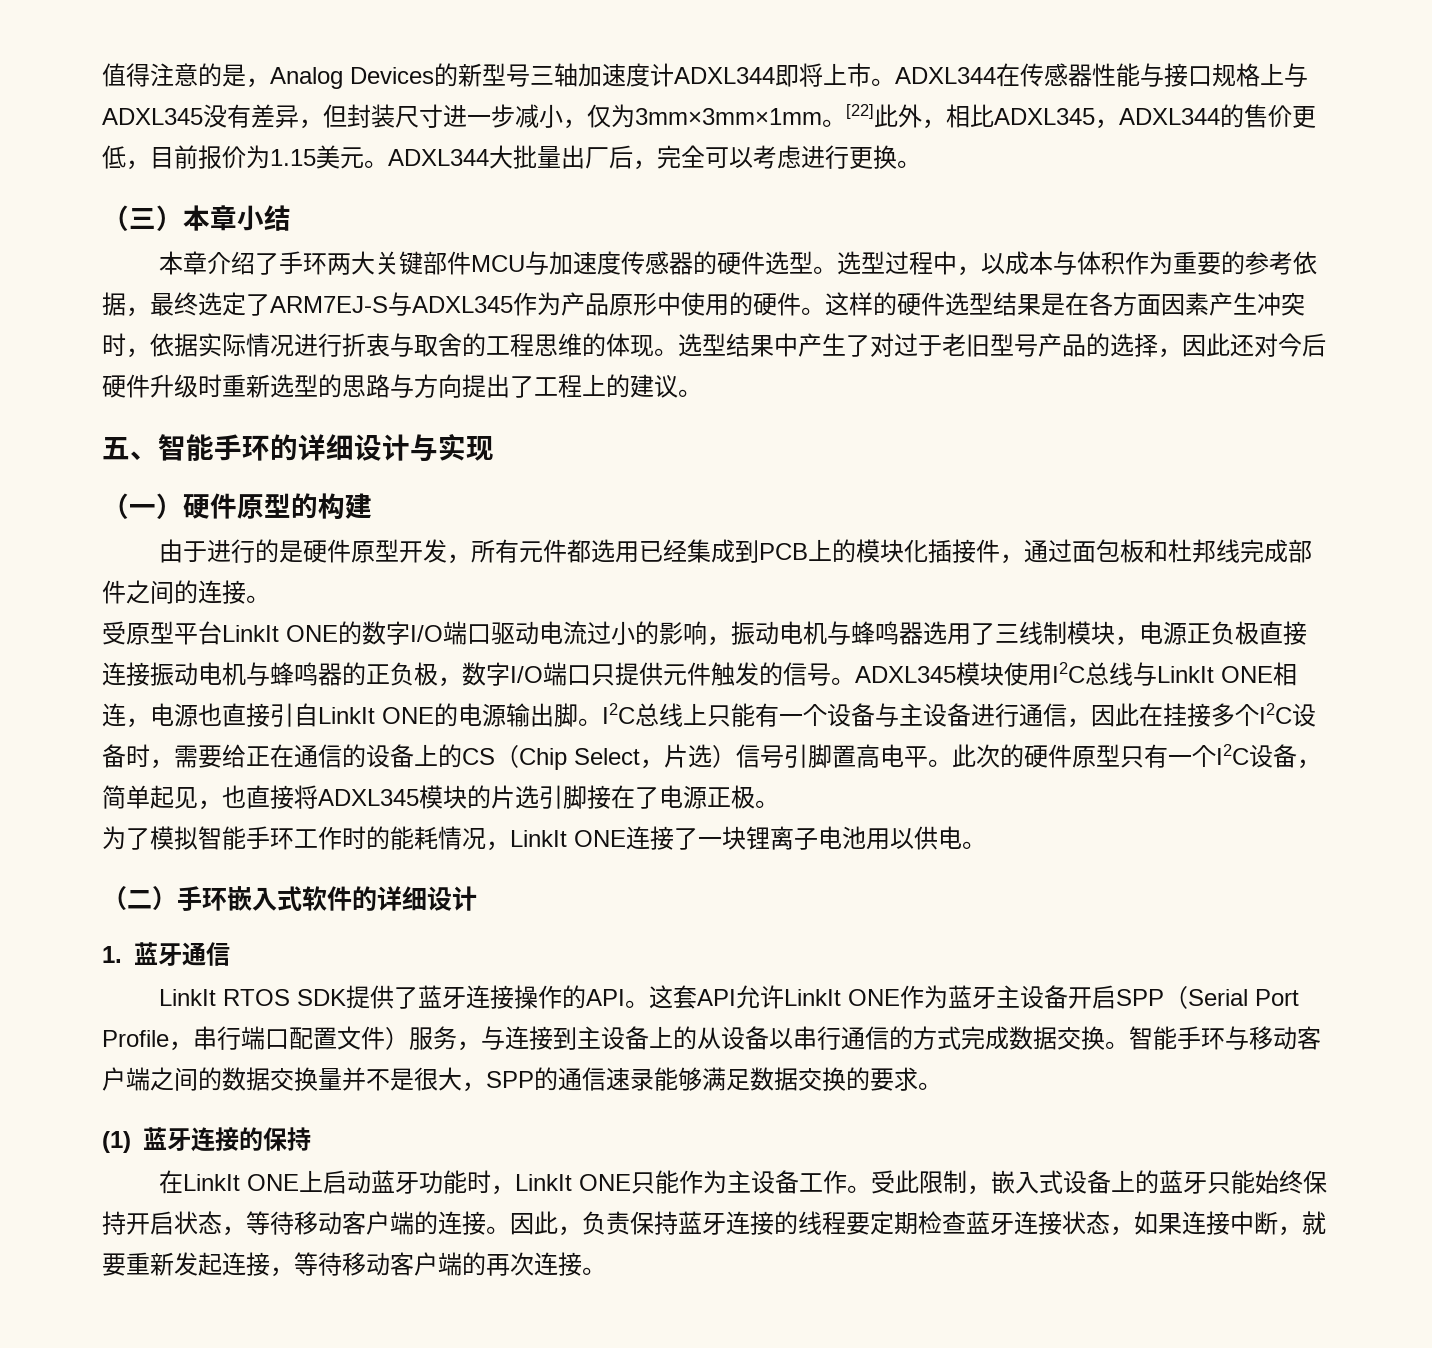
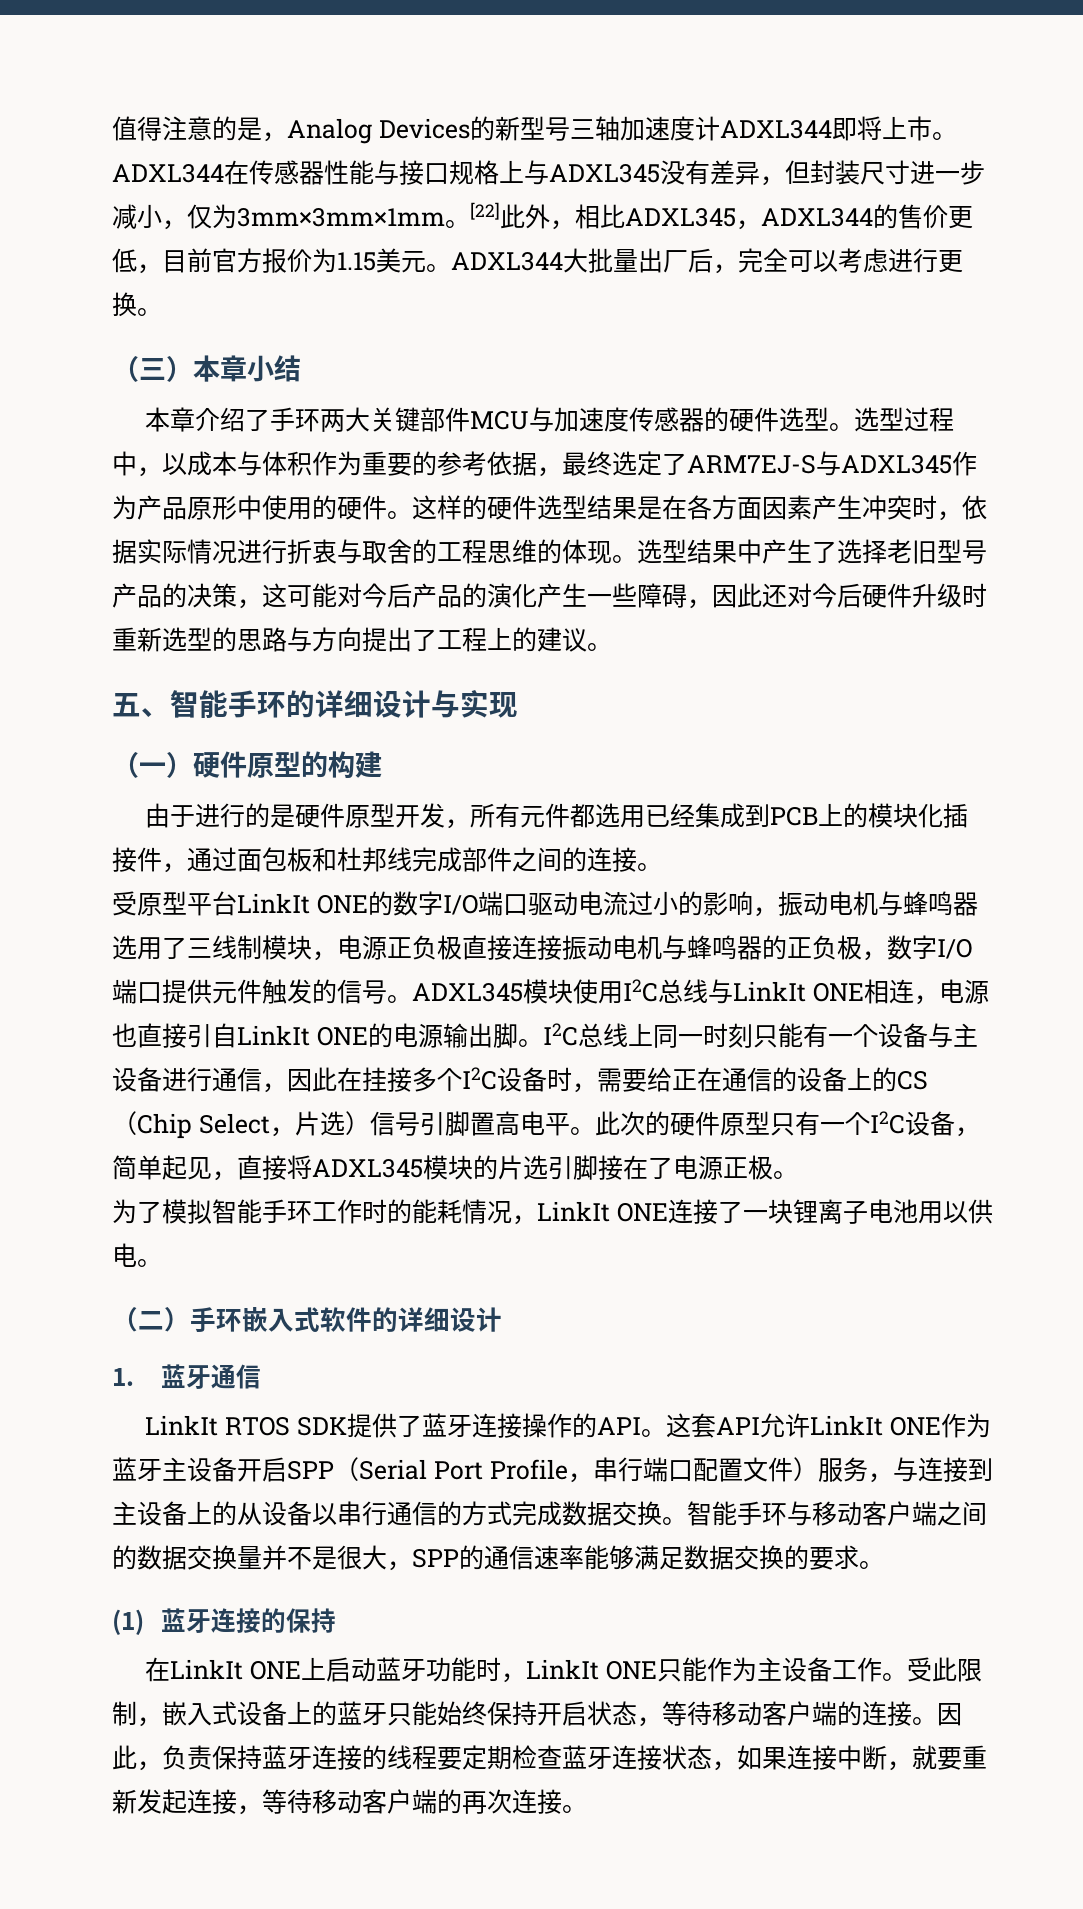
- [22]此外，相比ADXL345，ADXL344的售价更低，目前报价为1.15美元。
+ [22]此外，相比ADXL345，ADXL344的售价更低，目前官方报价为1.15美元。
- 选型结果中产生了对过于老旧型号产品的选择，因此还对今后硬件升级时重新选型的思路与方向提出了工程上的建议。
+ 选型结果中产生了选择老旧型号产品的决策，这可能对今后产品的演化产生一些障碍，因此还对今后硬件升级时重新选型的思路与方向提出了工程上的建议。
- 受原型平台LinkIt ONE的数字I/O端口驱动电流过小的影响，振动电机与蜂鸣器选用了三线制模块，电源正负极直接连接振动电机与蜂鸣器的正负极，数字I/O端口只提供元件触发的信号。
+ 受原型平台LinkIt ONE的数字I/O端口驱动电流过小的影响，振动电机与蜂鸣器选用了三线制模块，电源正负极直接连接振动电机与蜂鸣器的正负极，数字I/O端口提供元件触发的信号。
- I2C总线上只能有一个设备与主设备进行通信，因此在挂接多个I2C设备时，需要给正在通信的设备上的CS（Chip Select，片选）信号引脚置高电平。
+ I2C总线上同一时刻只能有一个设备与主设备进行通信，因此在挂接多个I2C设备时，需要给正在通信的设备上的CS（Chip Select，片选）信号引脚置高电平。
- 此次的硬件原型只有一个I2C设备，简单起见，也直接将ADXL345模块的片选引脚接在了电源正极。
+ 此次的硬件原型只有一个I2C设备，简单起见，直接将ADXL345模块的片选引脚接在了电源正极。
- 智能手环与移动客户端之间的数据交换量并不是很大，SPP的通信速录能够满足数据交换的要求。
+ 智能手环与移动客户端之间的数据交换量并不是很大，SPP的通信速率能够满足数据交换的要求。

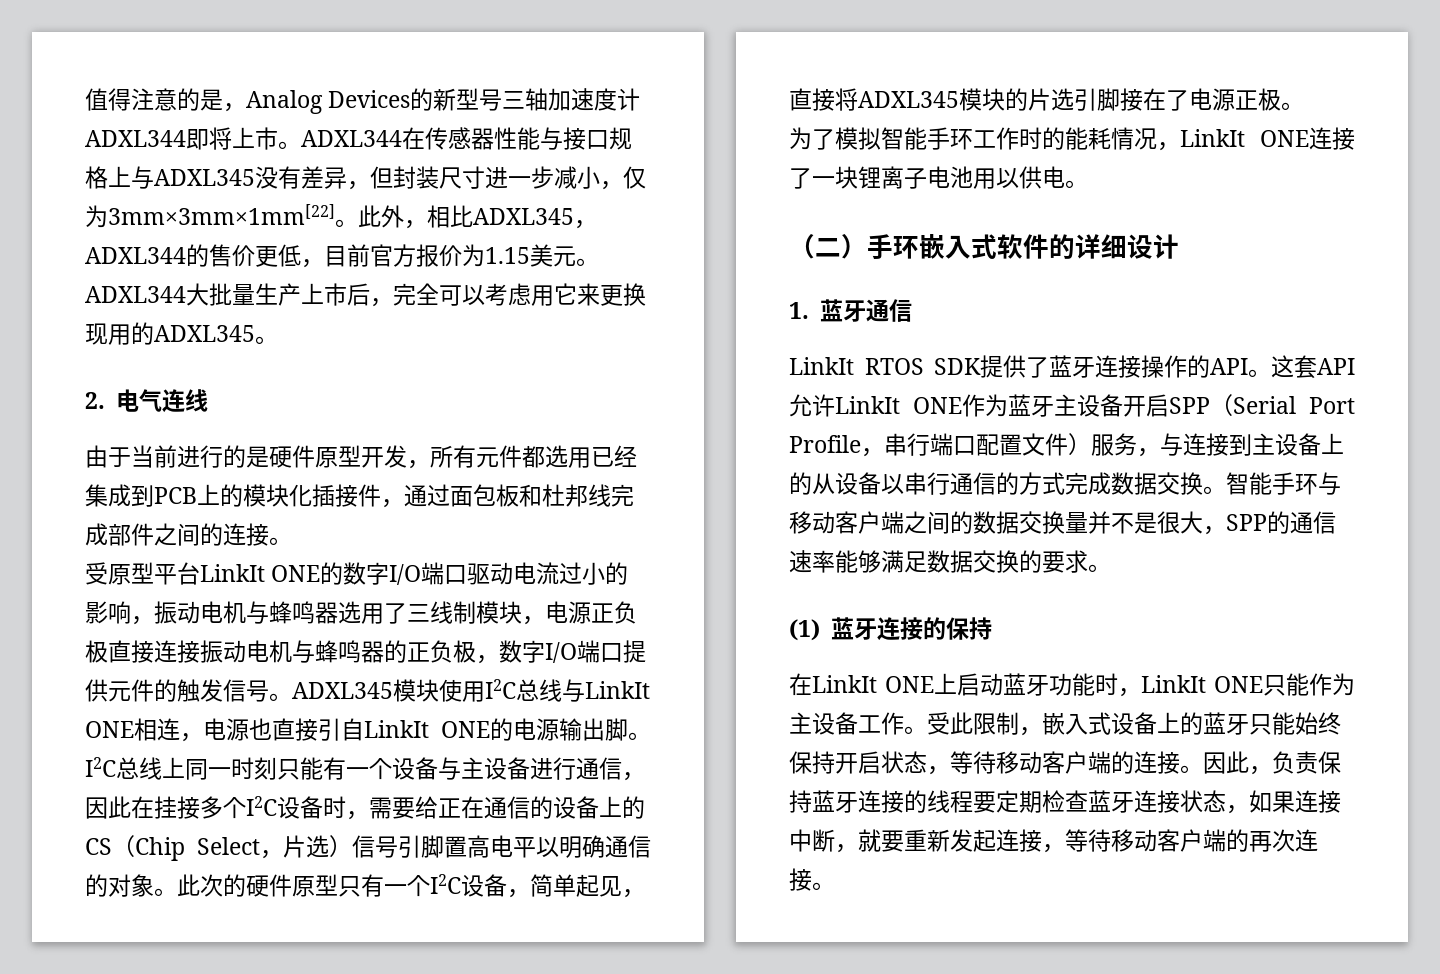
- ADXL344在传感器性能与接口规格上与ADXL345没有差异，但封装尺寸进一步减小，仅为3mm×3mm×1mm。[22]此外，相比ADXL345，ADXL344的售价更低，目前官方报价为1.15美元。
+ ADXL344在传感器性能与接口规格上与ADXL345没有差异，但封装尺寸进一步减小，仅为3mm×3mm×1mm[22]。此外，相比ADXL345，ADXL344的售价更低，目前官方报价为1.15美元。
- ADXL344大批量出厂后，完全可以考虑进行更换。
- （三）本章小结
- 本章介绍了手环两大关键部件MCU与加速度传感器的硬件选型。选型过程中，以成本与体积作为重要的参考依据，最终选定了ARM7EJ-S与ADXL345作为产品原形中使用的硬件。这样的硬件选型结果是在各方面因素产生冲突时，依据实际情况进行折衷与取舍的工程思维的体现。选型结果中产生了选择老旧型号产品的决策，这可能对今后产品的演化产生一些障碍，因此还对今后硬件升级时重新选型的思路与方向提出了工程上的建议。
- 五、智能手环的详细设计与实现
- （一）硬件原型的构建
+ ADXL344大批量生产上市后，完全可以考虑用它来更换现用的ADXL345。
+ 2.电气连线
- 由于进行的是硬件原型开发，所有元件都选用已经集成到PCB上的模块化插接件，通过面包板和杜邦线完成部件之间的连接。
+ 由于当前进行的是硬件原型开发，所有元件都选用已经集成到PCB上的模块化插接件，通过面包板和杜邦线完成部件之间的连接。
- 受原型平台LinkIt ONE的数字I/O端口驱动电流过小的影响，振动电机与蜂鸣器选用了三线制模块，电源正负极直接连接振动电机与蜂鸣器的正负极，数字I/O端口提供元件触发的信号。
+ 受原型平台LinkIt ONE的数字I/O端口驱动电流过小的影响，振动电机与蜂鸣器选用了三线制模块，电源正负极直接连接振动电机与蜂鸣器的正负极，数字I/O端口提供元件的触发信号。
- I2C总线上同一时刻只能有一个设备与主设备进行通信，因此在挂接多个I2C设备时，需要给正在通信的设备上的CS（Chip Select，片选）信号引脚置高电平。
+ I2C总线上同一时刻只能有一个设备与主设备进行通信，因此在挂接多个I2C设备时，需要给正在通信的设备上的CS（Chip Select，片选）信号引脚置高电平以明确通信的对象。

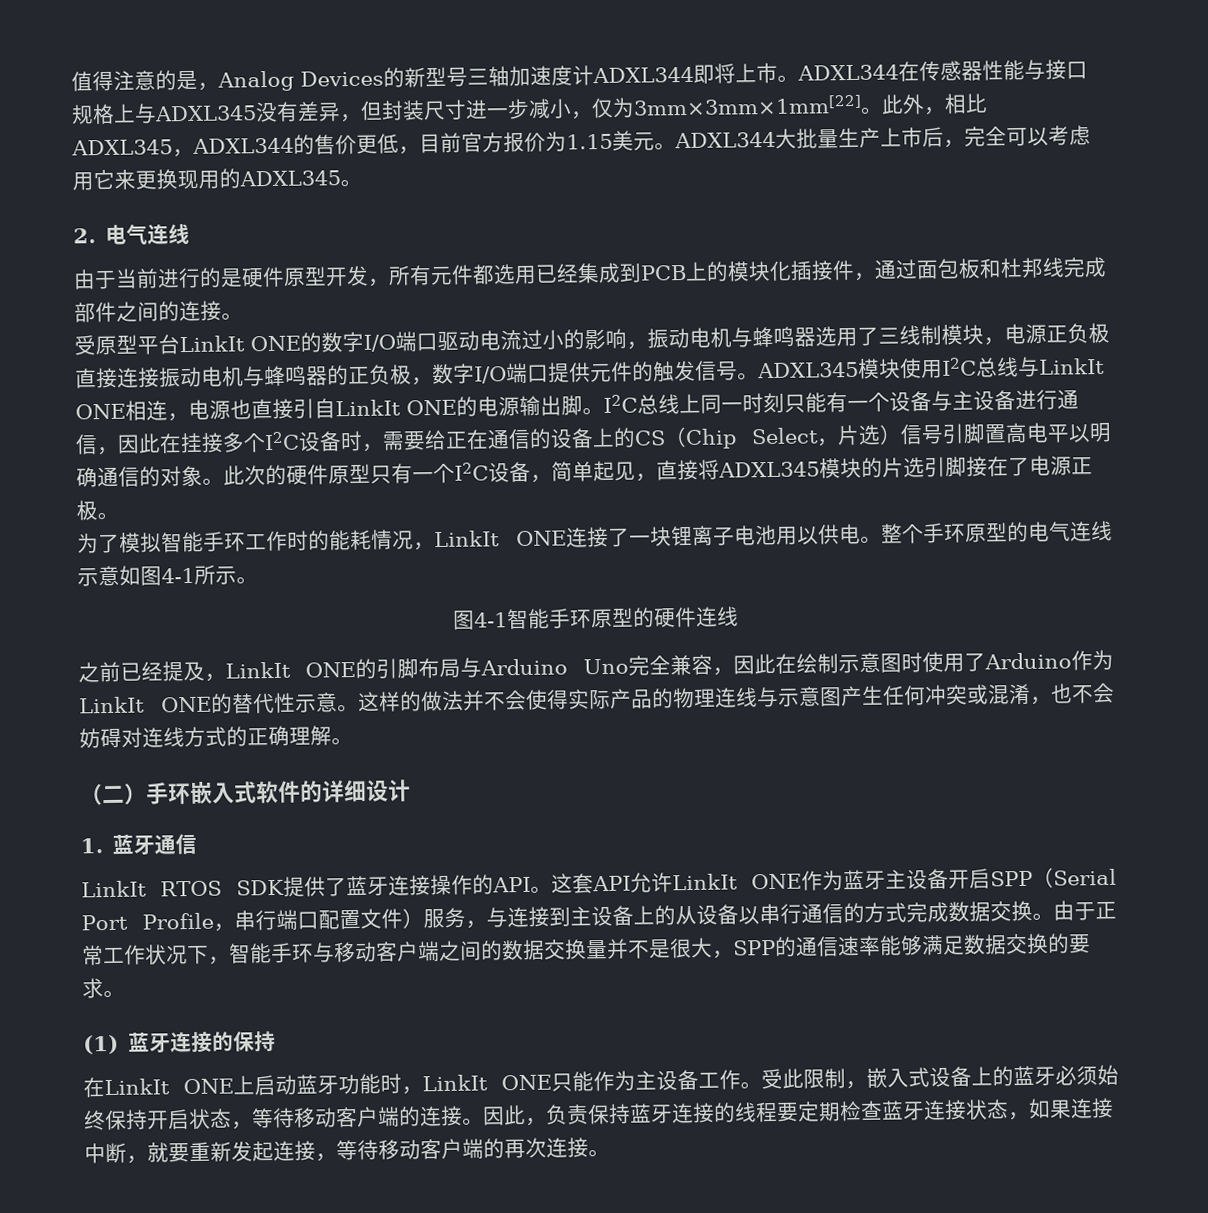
+ 整个手环原型的电气连线示意如图4-1所示。
+ 图4-1智能手环原型的硬件连线
+ 之前已经提及，LinkIt ONE的引脚布局与Arduino Uno完全兼容，因此在绘制示意图时使用了Arduino作为LinkIt ONE的替代性示意。这样的做法并不会使得实际产品的物理连线与示意图产生任何冲突或混淆，也不会妨碍对连线方式的正确理解。
- 智能手环与移动客户端之间的数据交换量并不是很大，SPP的通信速率能够满足数据交换的要求。
+ 由于正常工作状况下，智能手环与移动客户端之间的数据交换量并不是很大，SPP的通信速率能够满足数据交换的要求。
- 受此限制，嵌入式设备上的蓝牙只能始终保持开启状态，等待移动客户端的连接。
+ 受此限制，嵌入式设备上的蓝牙必须始终保持开启状态，等待移动客户端的连接。

